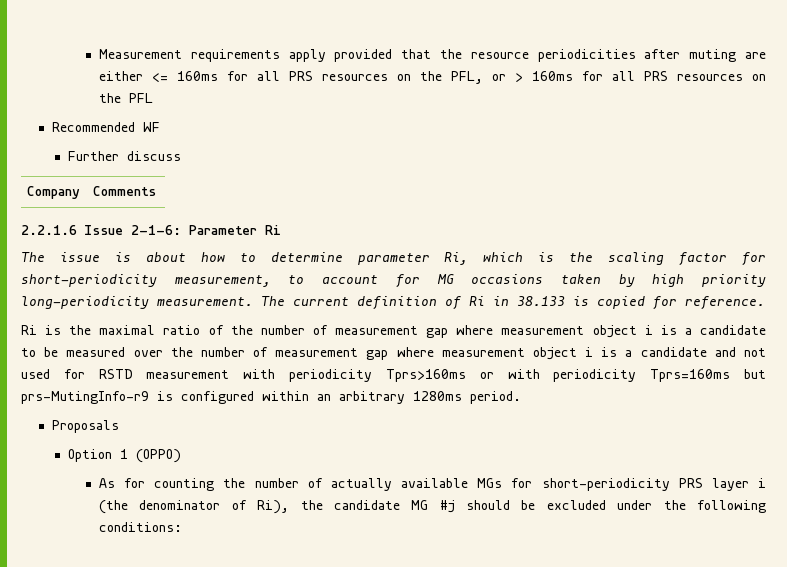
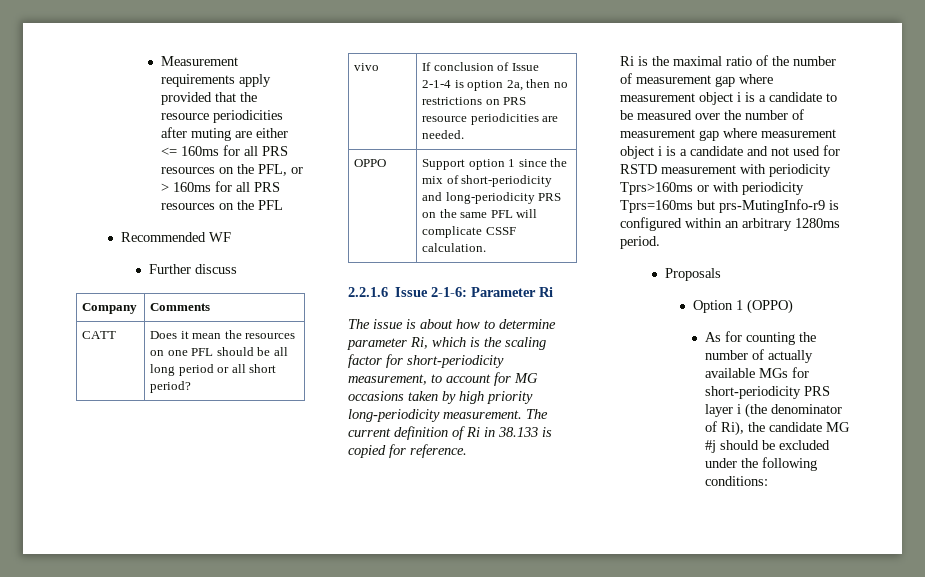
+ CATT | Does it mean the resources on one PFL should be all long period or all short period?
+ vivo | If conclusion of Issue 2-1-4 is option 2a, then no restrictions on PRS resource periodicities are needed.
+ OPPO | Support option 1 since the mix of short-periodicity and long-periodicity PRS on the same PFL will complicate CSSF calculation.

